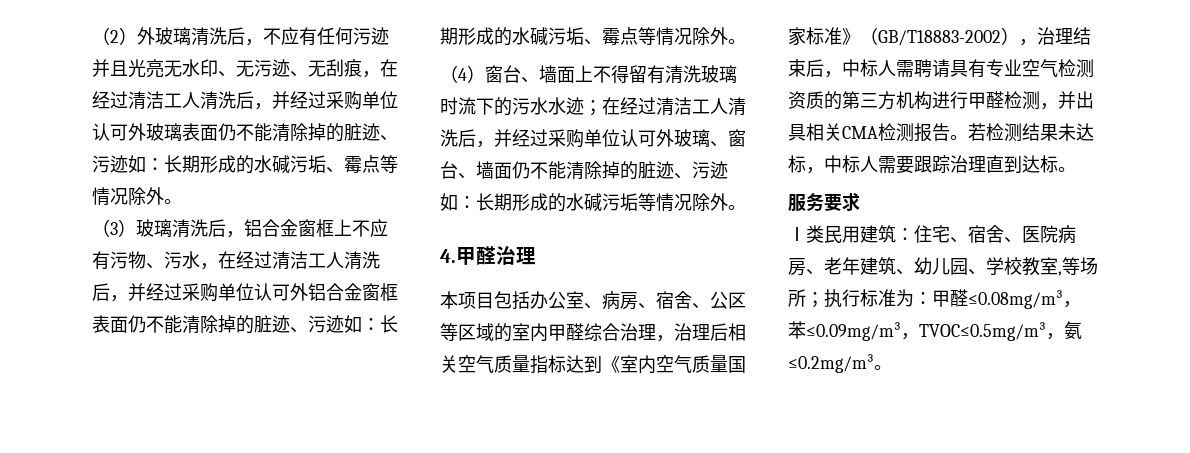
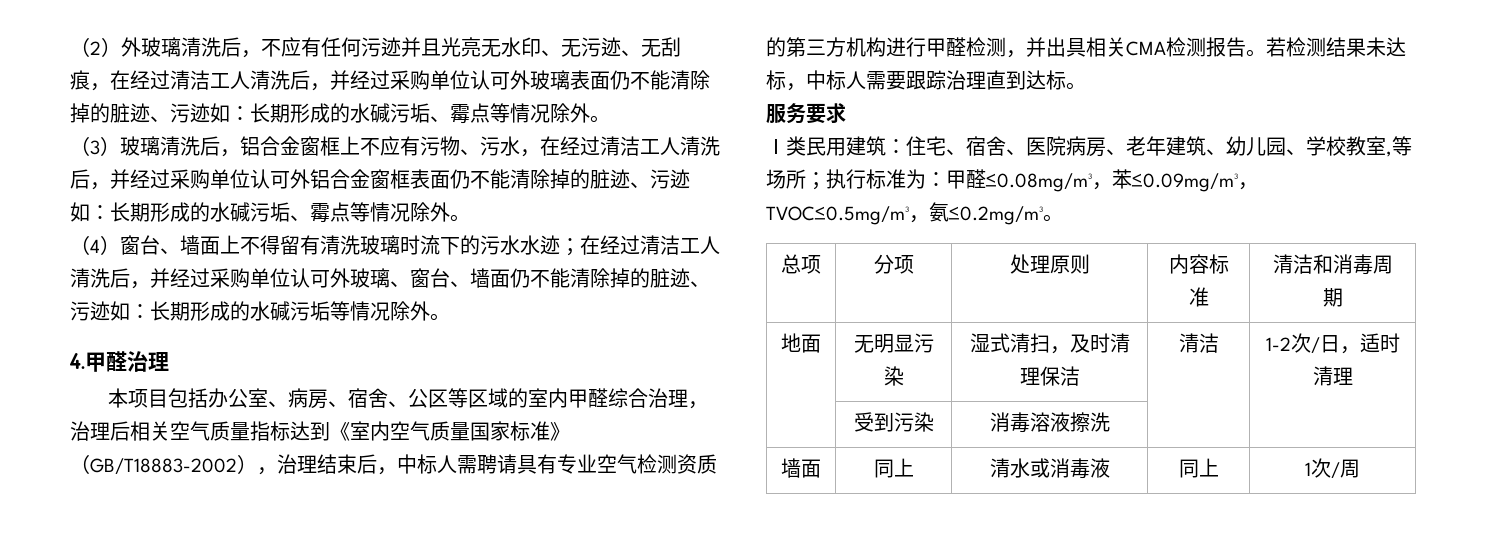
+ 总项 | 分项 | 处理原则 | 内容标准 | 清洁和消毒周期
+ 地面 | 无明显污染 | 湿式清扫，及时清理保洁 | 清洁 | 1-2次/日，适时清理
+ | 受到污染 | 消毒溶液擦洗 | |
+ 墙面 | 同上 | 清水或消毒液 | 同上 | 1次/周

